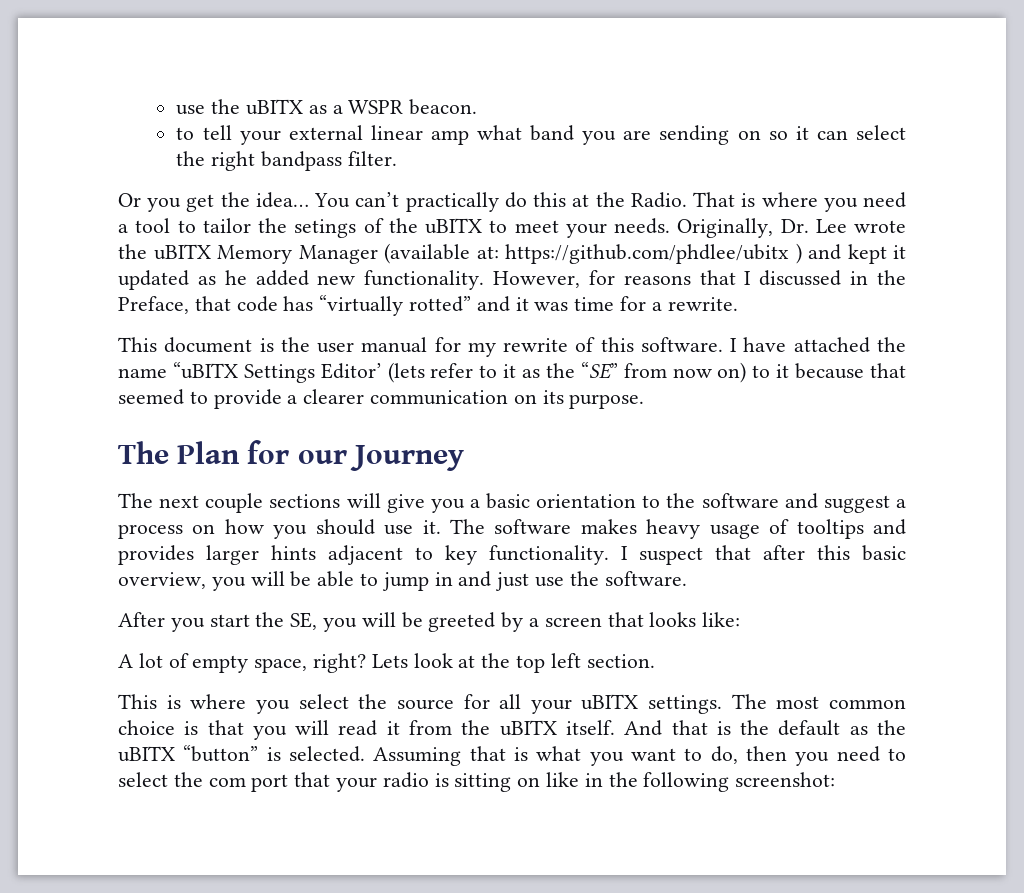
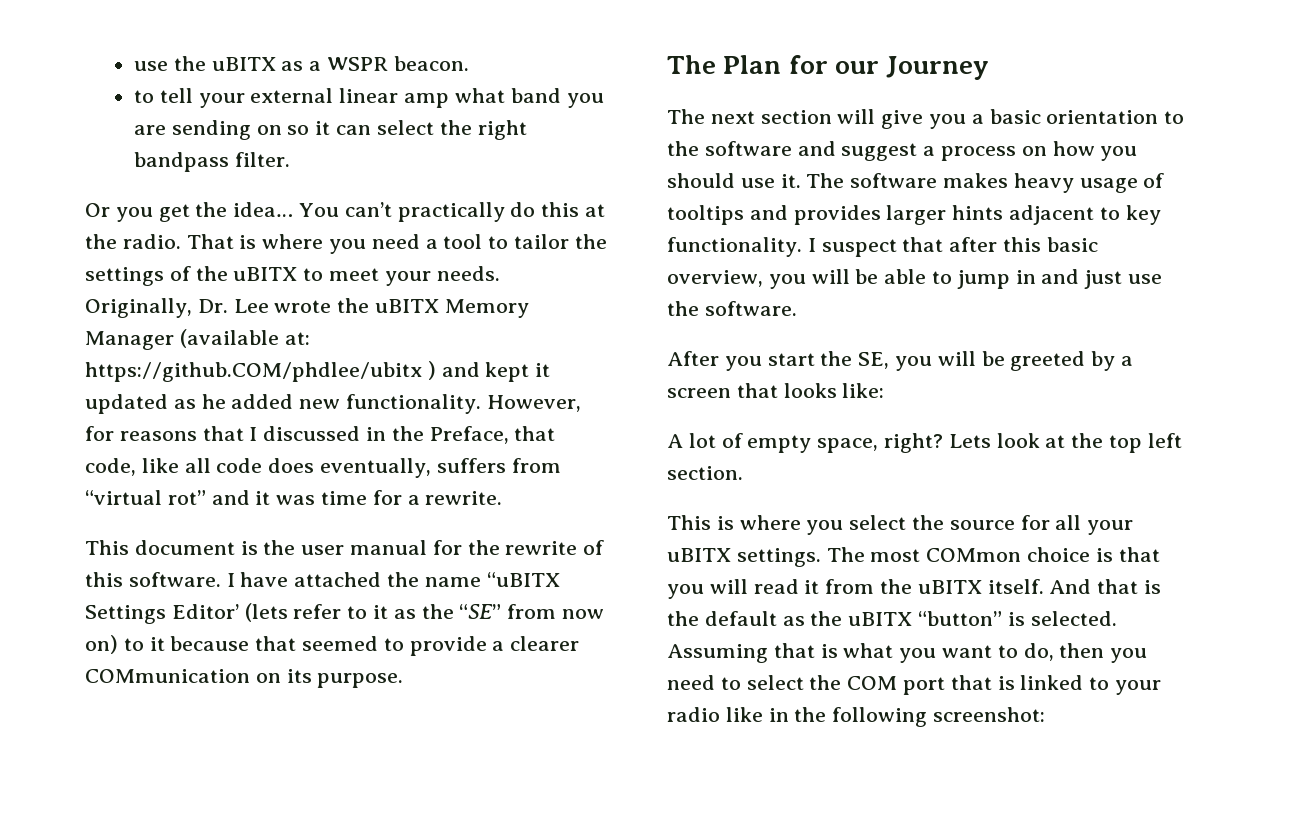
- You can’t practically do this at the Radio.
+ You can’t practically do this at the radio.
- That is where you need a tool to tailor the setings of the uBITX to meet your needs.
+ That is where you need a tool to tailor the settings of the uBITX to meet your needs.
- Originally, Dr. Lee wrote the uBITX Memory Manager (available at: https://github.com/phdlee/ubitx ) and kept it updated as he added new functionality.
+ Originally, Dr. Lee wrote the uBITX Memory Manager (available at: https://github.COM/phdlee/ubitx ) and kept it updated as he added new functionality.
- However, for reasons that I discussed in the Preface, that code has “virtually rotted” and it was time for a rewrite.
+ However, for reasons that I discussed in the Preface, that code, like all code does eventually, suffers from “virtual rot” and it was time for a rewrite.
- This document is the user manual for my rewrite of this software.
+ This document is the user manual for the rewrite of this software.
- I have attached the name “uBITX Settings Editor’ (lets refer to it as the “SE” from now on) to it because that seemed to provide a clearer communication on its purpose.
+ I have attached the name “uBITX Settings Editor’ (lets refer to it as the “SE” from now on) to it because that seemed to provide a clearer COMmunication on its purpose.
- The next couple sections will give you a basic orientation to the software and suggest a process on how you should use it.
+ The next section will give you a basic orientation to the software and suggest a process on how you should use it.
- The most common choice is that you will read it from the uBITX itself.
+ The most COMmon choice is that you will read it from the uBITX itself.
- Assuming that is what you want to do, then you need to select the com port that your radio is sitting on like in the following screenshot:
+ Assuming that is what you want to do, then you need to select the COM port that is linked to your radio like in the following screenshot:

